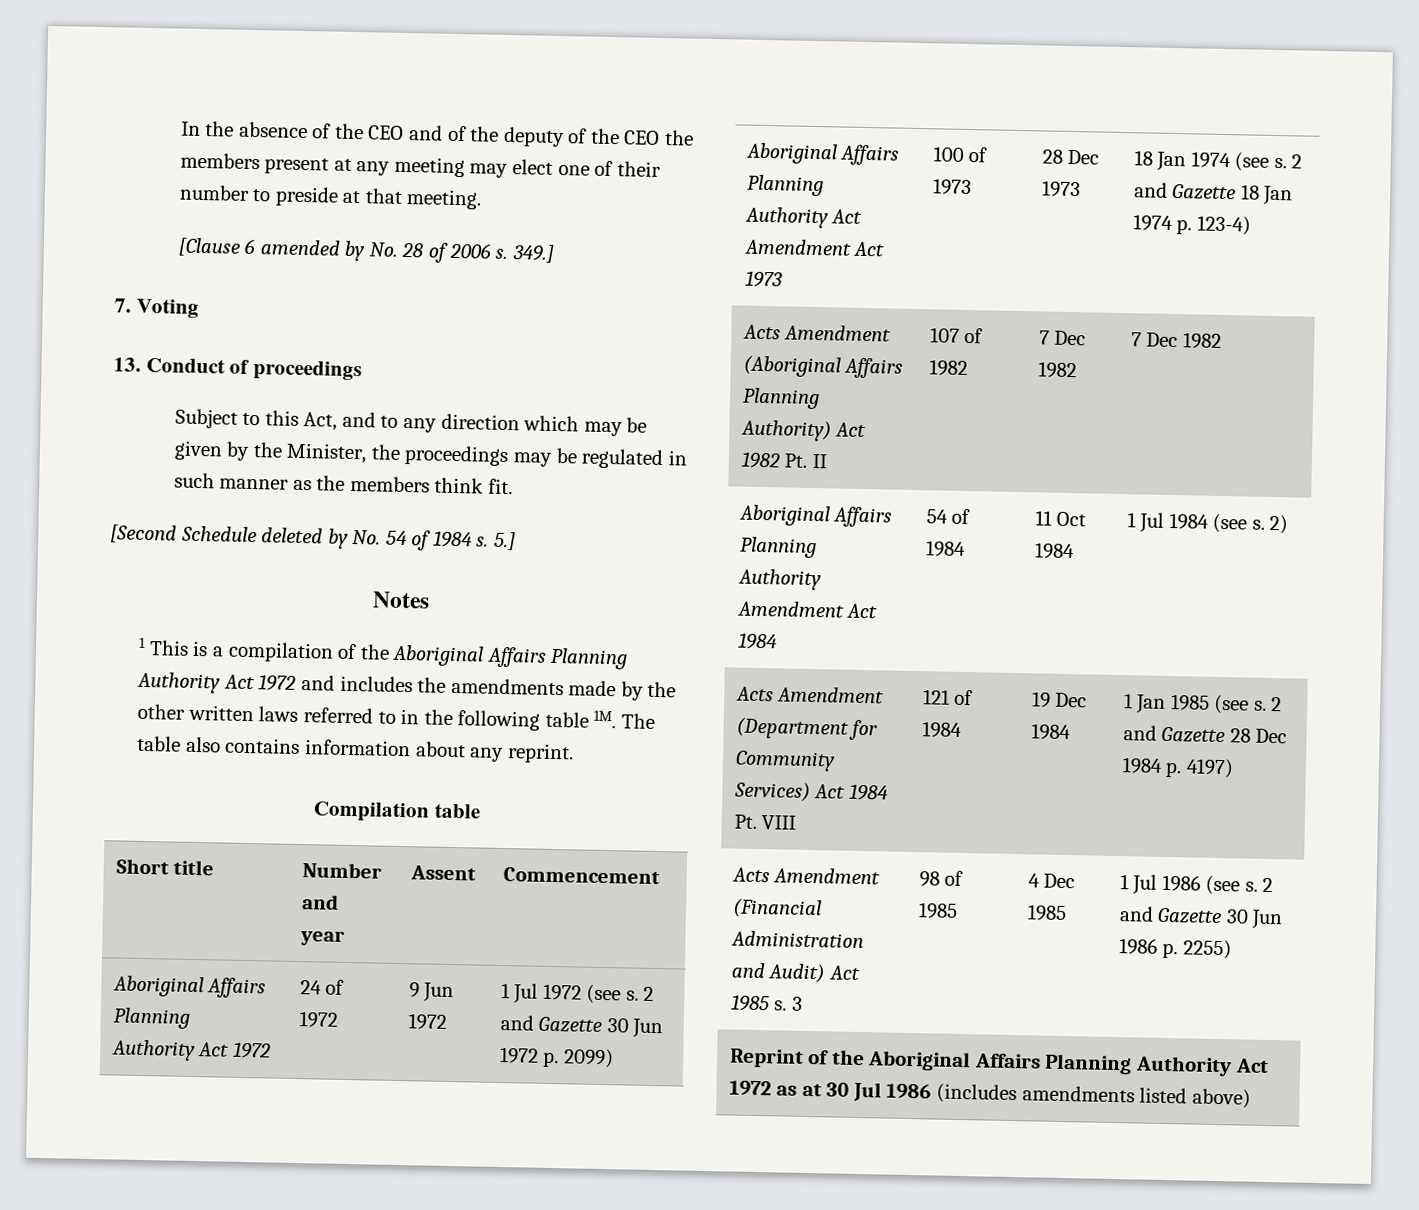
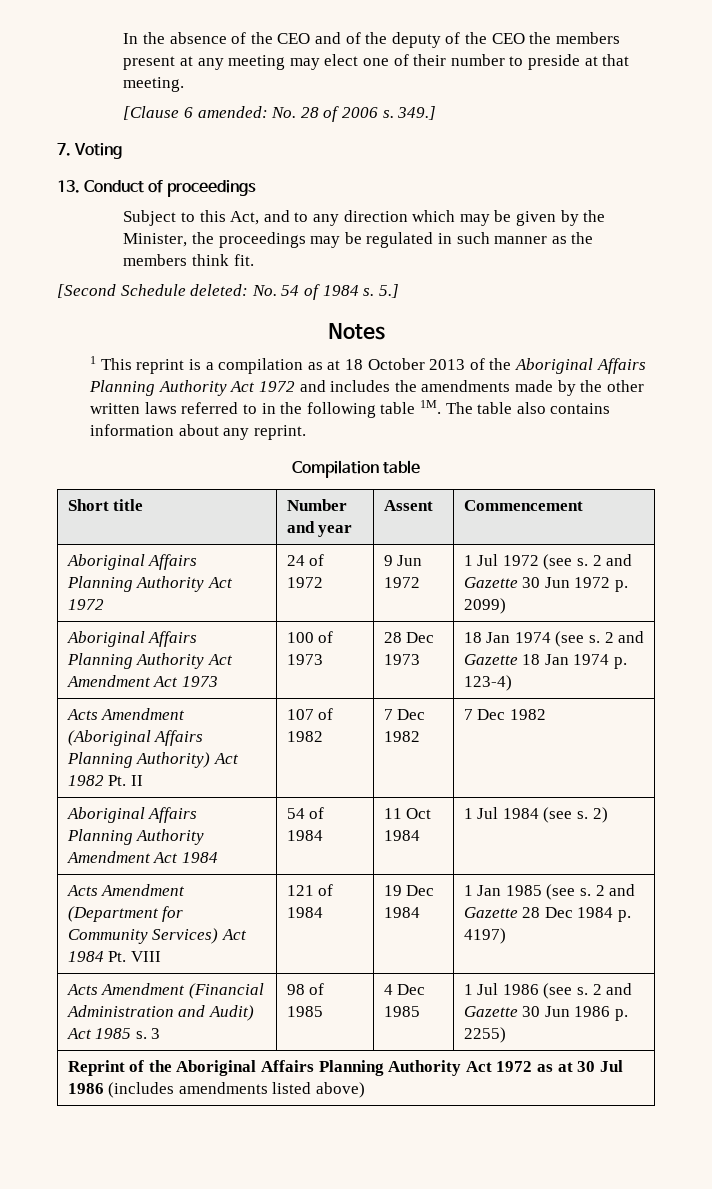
- [Clause 6 amended by No. 28 of 2006 s.
+ [Clause 6 amended: No. 28 of 2006 s.
- [Second Schedule deleted by No. 54 of 1984 s.
+ [Second Schedule deleted: No. 54 of 1984 s.
- 1 This is a compilation of the Aboriginal Affairs Planning Authority Act 1972 and includes the amendments made by the other written laws referred to in the following table 1M.
+ 1 This reprint is a compilation as at 18 October 2013 of the Aboriginal Affairs Planning Authority Act 1972 and includes the amendments made by the other written laws referred to in the following table 1M.

